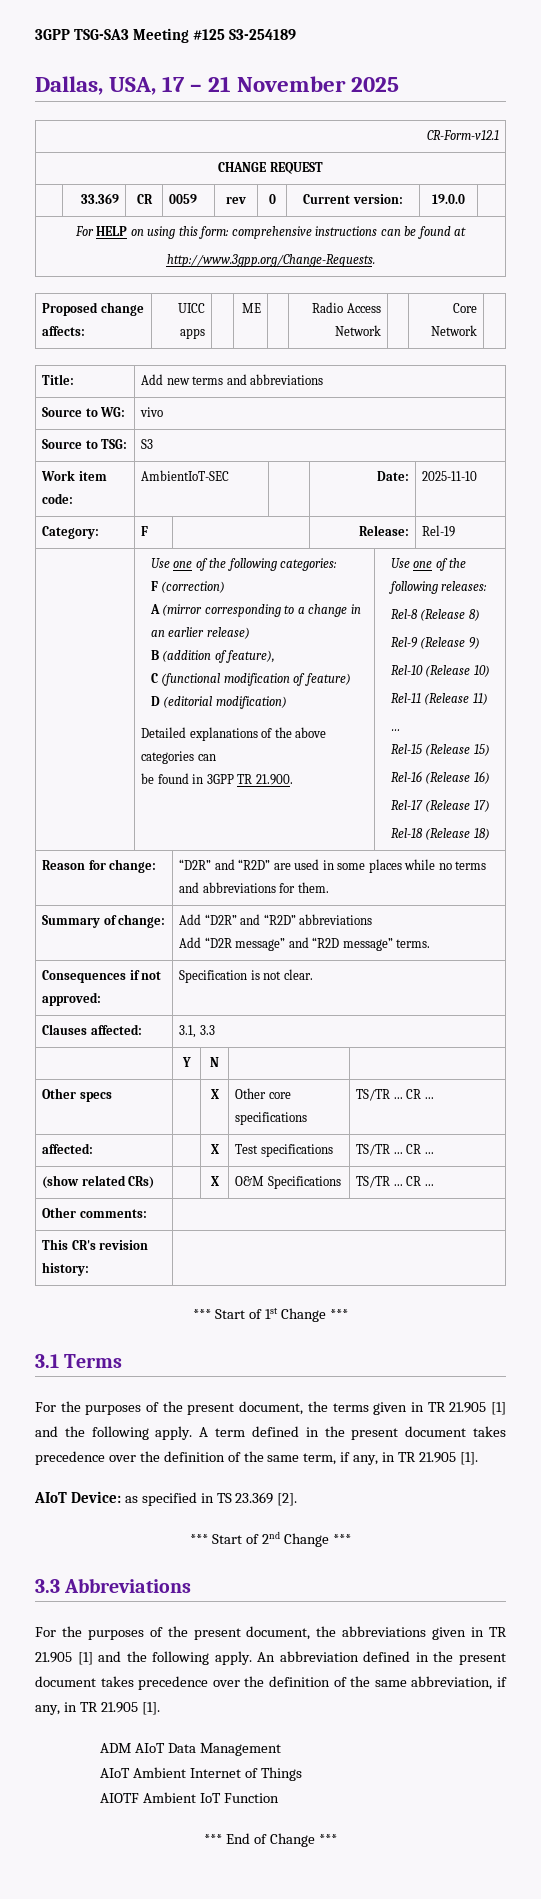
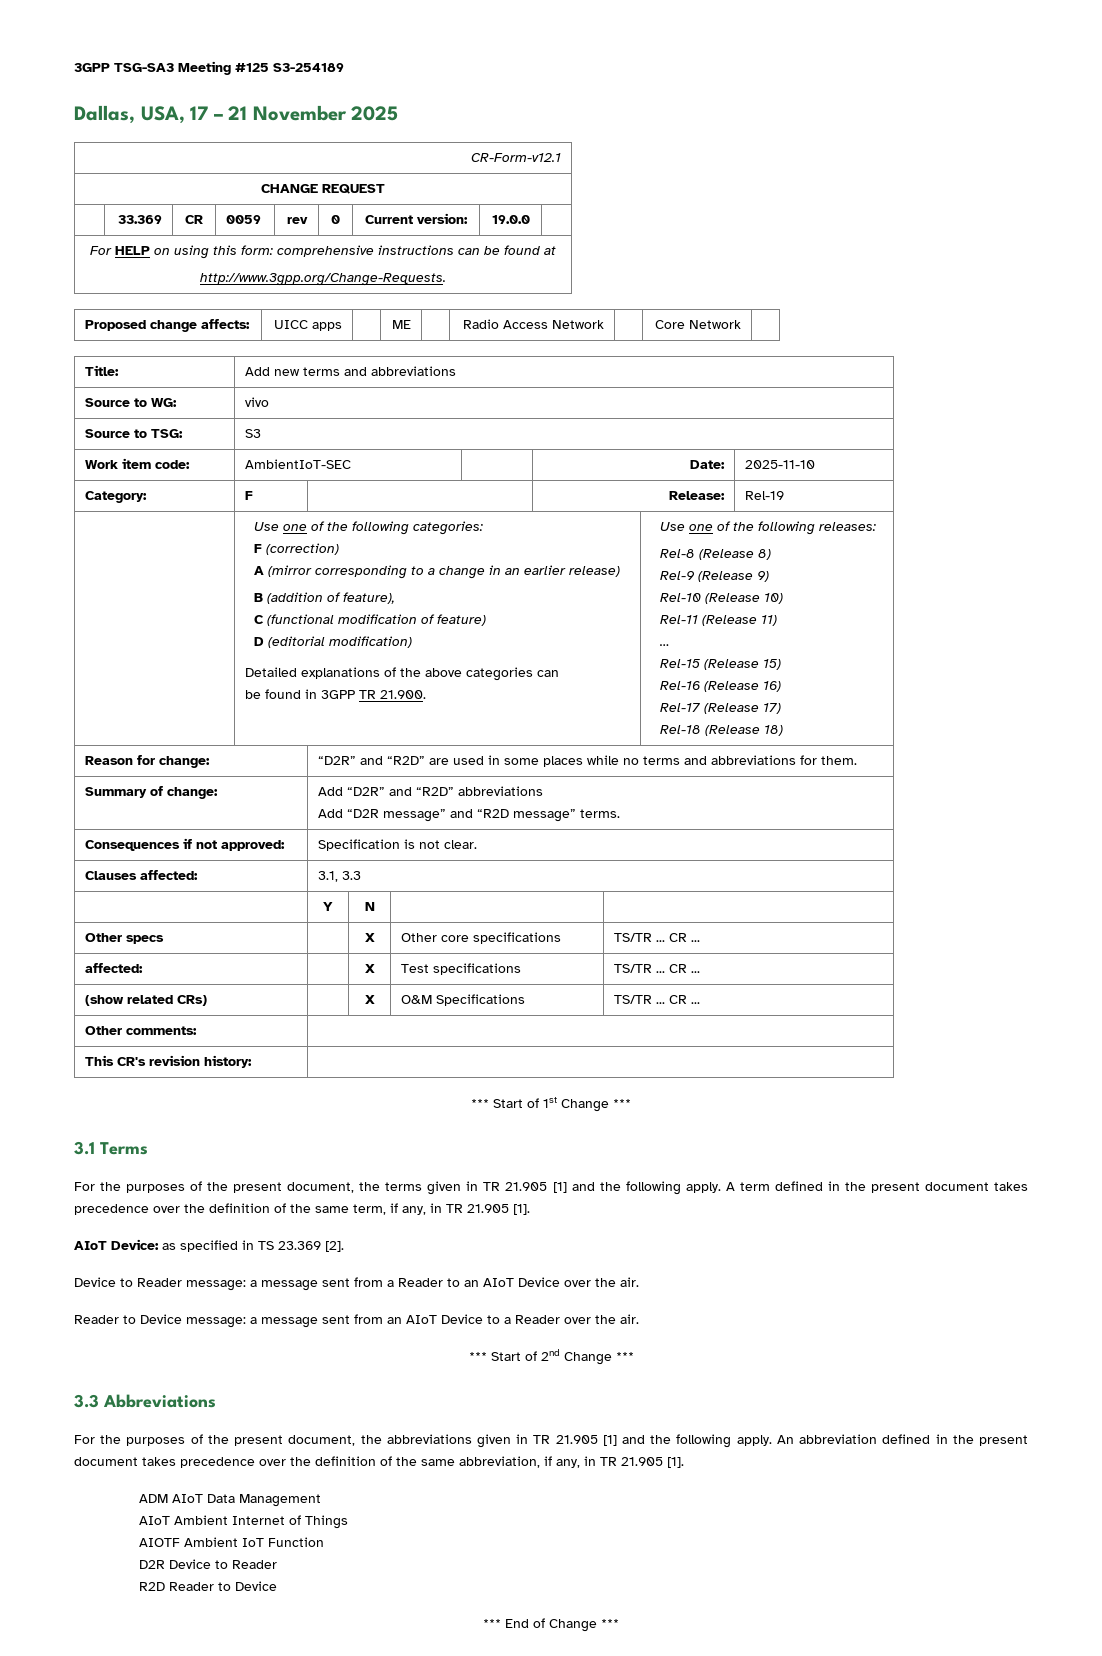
+ Device to Reader message: a message sent from a Reader to an AIoT Device over the air.
+ Reader to Device message: a message sent from an AIoT Device to a Reader over the air.
+ D2R Device to Reader
+ R2D Reader to Device

